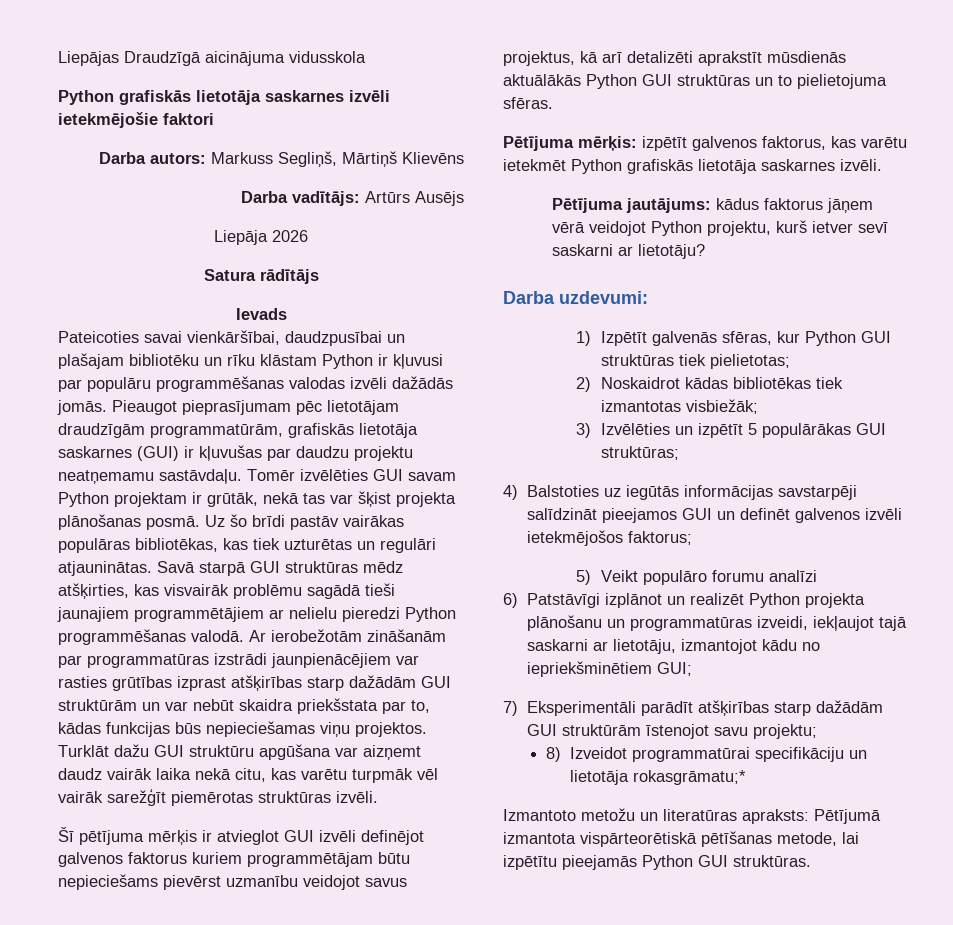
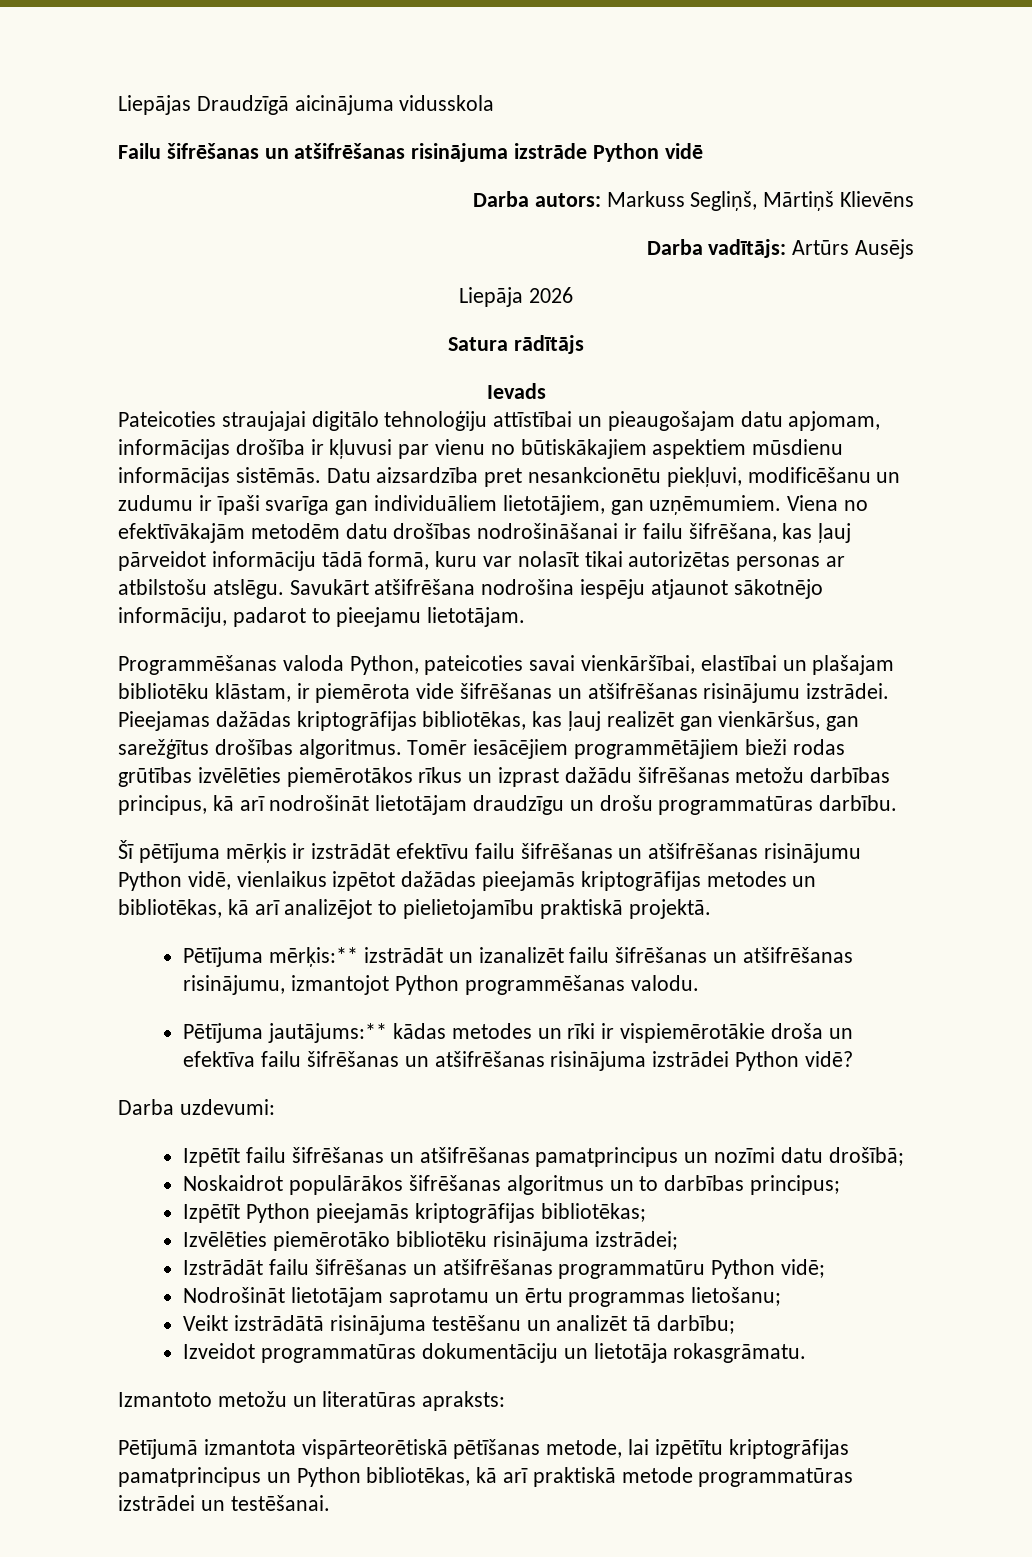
- Python grafiskās lietotāja saskarnes izvēli ietekmējošie faktori
+ Failu šifrēšanas un atšifrēšanas risinājuma izstrāde Python vidē
- Pateicoties savai vienkāršībai, daudzpusībai un plašajam bibliotēku un rīku klāstam Python ir kļuvusi par populāru programmēšanas valodas izvēli dažādās jomās. Pieaugot pieprasījumam pēc lietotājam draudzīgām programmatūrām, grafiskās lietotāja saskarnes (GUI) ir kļuvušas par daudzu projektu neatņemamu sastāvdaļu. Tomēr izvēlēties GUI savam Python projektam ir grūtāk, nekā tas var šķist projekta plānošanas posmā. Uz šo brīdi pastāv vairākas populāras bibliotēkas, kas tiek uzturētas un regulāri atjauninātas. Savā starpā GUI struktūras mēdz atšķirties, kas visvairāk problēmu sagādā tieši jaunajiem programmētājiem ar nelielu pieredzi Python programmēšanas valodā. Ar ierobežotām zināšanām par programmatūras izstrādi jaunpienācējiem var rasties grūtības izprast atšķirības starp dažādām GUI struktūrām un var nebūt skaidra priekšstata par to, kādas funkcijas būs nepieciešamas viņu projektos. Turklāt dažu GUI struktūru apgūšana var aizņemt daudz vairāk laika nekā citu, kas varētu turpmāk vēl vairāk sarežģīt piemērotas struktūras izvēli.
- Šī pētījuma mērķis ir atvieglot GUI izvēli definējot galvenos faktorus kuriem programmētājam būtu nepieciešams pievērst uzmanību veidojot savus projektus, kā arī detalizēti aprakstīt mūsdienās aktuālākās Python GUI struktūras un to pielietojuma sfēras.
- Pētījuma mērķis: izpētīt galvenos faktorus, kas varētu ietekmēt Python grafiskās lietotāja saskarnes izvēli.
- Pētījuma jautājums: kādus faktorus jāņem vērā veidojot Python projektu, kurš ietver sevī saskarni ar lietotāju?
+ Pateicoties straujajai digitālo tehnoloģiju attīstībai un pieaugošajam datu apjomam, informācijas drošība ir kļuvusi par vienu no būtiskākajiem aspektiem mūsdienu informācijas sistēmās. Datu aizsardzība pret nesankcionētu piekļuvi, modificēšanu un zudumu ir īpaši svarīga gan individuāliem lietotājiem, gan uzņēmumiem. Viena no efektīvākajām metodēm datu drošības nodrošināšanai ir failu šifrēšana, kas ļauj pārveidot informāciju tādā formā, kuru var nolasīt tikai autorizētas personas ar atbilstošu atslēgu. Savukārt atšifrēšana nodrošina iespēju atjaunot sākotnējo informāciju, padarot to pieejamu lietotājam.
+ Programmēšanas valoda Python, pateicoties savai vienkāršībai, elastībai un plašajam bibliotēku klāstam, ir piemērota vide šifrēšanas un atšifrēšanas risinājumu izstrādei. Pieejamas dažādas kriptogrāfijas bibliotēkas, kas ļauj realizēt gan vienkāršus, gan sarežģītus drošības algoritmus. Tomēr iesācējiem programmētājiem bieži rodas grūtības izvēlēties piemērotākos rīkus un izprast dažādu šifrēšanas metožu darbības principus, kā arī nodrošināt lietotājam draudzīgu un drošu programmatūras darbību.
+ Šī pētījuma mērķis ir izstrādāt efektīvu failu šifrēšanas un atšifrēšanas risinājumu Python vidē, vienlaikus izpētot dažādas pieejamās kriptogrāfijas metodes un bibliotēkas, kā arī analizējot to pielietojamību praktiskā projektā.
+ Pētījuma mērķis:** izstrādāt un izanalizēt failu šifrēšanas un atšifrēšanas risinājumu, izmantojot Python programmēšanas valodu.
+ Pētījuma jautājums:** kādas metodes un rīki ir vispiemērotākie droša un efektīva failu šifrēšanas un atšifrēšanas risinājuma izstrādei Python vidē?
  Darba uzdevumi:
- 1) Izpētīt galvenās sfēras, kur Python GUI struktūras tiek pielietotas;
- 2) Noskaidrot kādas bibliotēkas tiek izmantotas visbiežāk;
- 3) Izvēlēties un izpētīt 5 populārākas GUI struktūras;
- 4) Balstoties uz iegūtās informācijas savstarpēji salīdzināt pieejamos GUI un definēt galvenos izvēli ietekmējošos faktorus;
- 5) Veikt populāro forumu analīzi
- 6) Patstāvīgi izplānot un realizēt Python projekta plānošanu un programmatūras izveidi, iekļaujot tajā saskarni ar lietotāju, izmantojot kādu no iepriekšminētiem GUI;
- 7) Eksperimentāli parādīt atšķirības starp dažādām GUI struktūrām īstenojot savu projektu;
- 8) Izveidot programmatūrai specifikāciju un lietotāja rokasgrāmatu;*
+ Izpētīt failu šifrēšanas un atšifrēšanas pamatprincipus un nozīmi datu drošībā;
+ Noskaidrot populārākos šifrēšanas algoritmus un to darbības principus;
+ Izpētīt Python pieejamās kriptogrāfijas bibliotēkas;
+ Izvēlēties piemērotāko bibliotēku risinājuma izstrādei;
+ Izstrādāt failu šifrēšanas un atšifrēšanas programmatūru Python vidē;
+ Nodrošināt lietotājam saprotamu un ērtu programmas lietošanu;
+ Veikt izstrādātā risinājuma testēšanu un analizēt tā darbību;
+ Izveidot programmatūras dokumentāciju un lietotāja rokasgrāmatu.
- Izmantoto metožu un literatūras apraksts: Pētījumā izmantota vispārteorētiskā pētīšanas metode, lai izpētītu pieejamās Python GUI struktūras.
+ Izmantoto metožu un literatūras apraksts:
+ Pētījumā izmantota vispārteorētiskā pētīšanas metode, lai izpētītu kriptogrāfijas pamatprincipus un Python bibliotēkas, kā arī praktiskā metode programmatūras izstrādei un testēšanai.

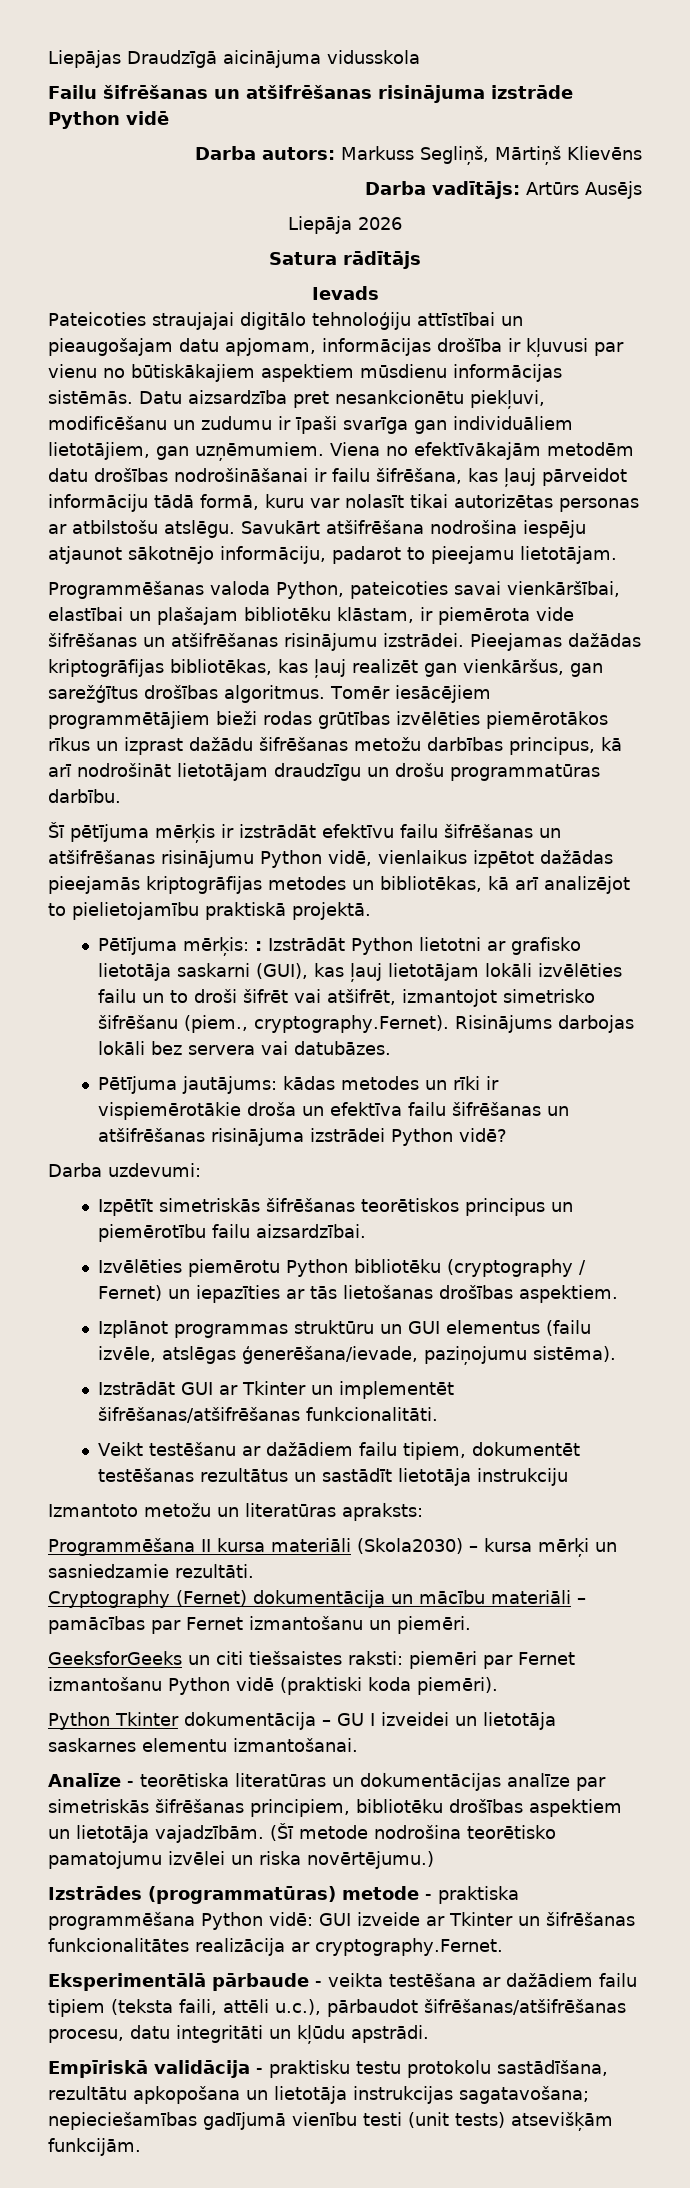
- Pētījuma mērķis:** izstrādāt un izanalizēt failu šifrēšanas un atšifrēšanas risinājumu, izmantojot Python programmēšanas valodu.
- Pētījuma jautājums:** kādas metodes un rīki ir vispiemērotākie droša un efektīva failu šifrēšanas un atšifrēšanas risinājuma izstrādei Python vidē?
+ Pētījuma mērķis: : Izstrādāt Python lietotni ar grafisko lietotāja saskarni (GUI), kas ļauj lietotājam lokāli izvēlēties failu un to droši šifrēt vai atšifrēt, izmantojot simetrisko šifrēšanu (piem., cryptography.Fernet). Risinājums darbojas lokāli bez servera vai datubāzes.
+ Pētījuma jautājums: kādas metodes un rīki ir vispiemērotākie droša un efektīva failu šifrēšanas un atšifrēšanas risinājuma izstrādei Python vidē?
- Izpētīt failu šifrēšanas un atšifrēšanas pamatprincipus un nozīmi datu drošībā;
- Noskaidrot populārākos šifrēšanas algoritmus un to darbības principus;
- Izpētīt Python pieejamās kriptogrāfijas bibliotēkas;
- Izvēlēties piemērotāko bibliotēku risinājuma izstrādei;
- Izstrādāt failu šifrēšanas un atšifrēšanas programmatūru Python vidē;
- Nodrošināt lietotājam saprotamu un ērtu programmas lietošanu;
- Veikt izstrādātā risinājuma testēšanu un analizēt tā darbību;
- Izveidot programmatūras dokumentāciju un lietotāja rokasgrāmatu.
+ Izpētīt simetriskās šifrēšanas teorētiskos principus un piemērotību failu aizsardzībai.
+ Izvēlēties piemērotu Python bibliotēku (cryptography / Fernet) un iepazīties ar tās lietošanas drošības aspektiem.
+ Izplānot programmas struktūru un GUI elementus (failu izvēle, atslēgas ģenerēšana/ievade, paziņojumu sistēma).
+ Izstrādāt GUI ar Tkinter un implementēt šifrēšanas/atšifrēšanas funkcionalitāti.
+ Veikt testēšanu ar dažādiem failu tipiem, dokumentēt testēšanas rezultātus un sastādīt lietotāja instrukciju
- Pētījumā izmantota vispārteorētiskā pētīšanas metode, lai izpētītu kriptogrāfijas pamatprincipus un Python bibliotēkas, kā arī praktiskā metode programmatūras izstrādei un testēšanai.
+ Programmēšana II kursa materiāli (Skola2030) – kursa mērķi un sasniedzamie rezultāti.
+ Cryptography (Fernet) dokumentācija un mācību materiāli – pamācības par Fernet izmantošanu un piemēri.
+ GeeksforGeeks un citi tiešsaistes raksti: piemēri par Fernet izmantošanu Python vidē (praktiski koda piemēri).
+ Python Tkinter dokumentācija – GU I izveidei un lietotāja saskarnes elementu izmantošanai.
+ Analīze - teorētiska literatūras un dokumentācijas analīze par simetriskās šifrēšanas principiem, bibliotēku drošības aspektiem un lietotāja vajadzībām. (Šī metode nodrošina teorētisko pamatojumu izvēlei un riska novērtējumu.)
+ Izstrādes (programmatūras) metode - praktiska programmēšana Python vidē: GUI izveide ar Tkinter un šifrēšanas funkcionalitātes realizācija ar cryptography.Fernet.
+ Eksperimentālā pārbaude - veikta testēšana ar dažādiem failu tipiem (teksta faili, attēli u.c.), pārbaudot šifrēšanas/atšifrēšanas procesu, datu integritāti un kļūdu apstrādi.
+ Empīriskā validācija - praktisku testu protokolu sastādīšana, rezultātu apkopošana un lietotāja instrukcijas sagatavošana; nepieciešamības gadījumā vienību testi (unit tests) atsevišķām funkcijām.

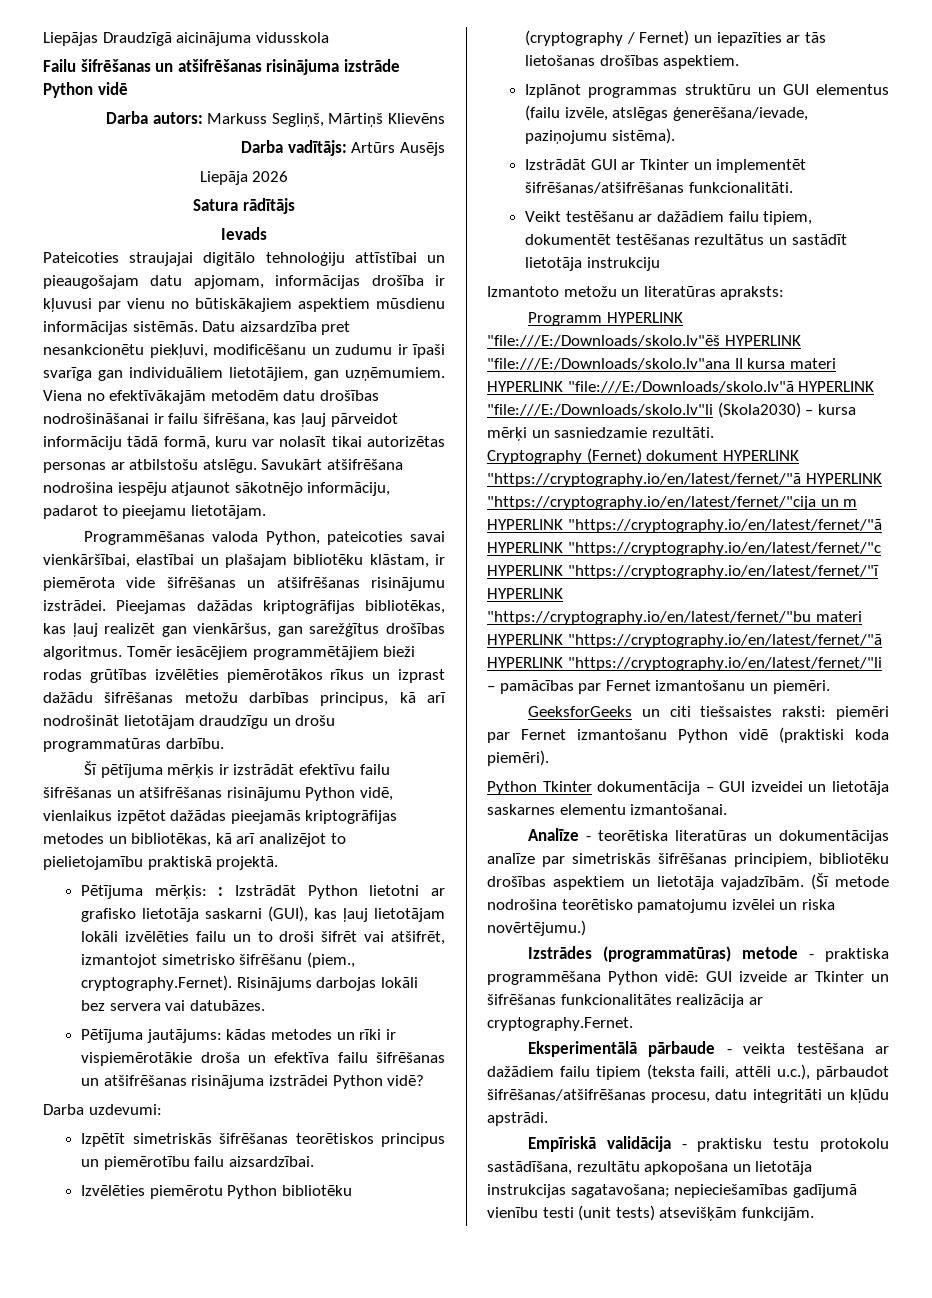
- Programmēšana II kursa materiāli (Skola2030) – kursa mērķi un sasniedzamie rezultāti.
+ Programm HYPERLINK "file:///E:/Downloads/skolo.lv"ēš HYPERLINK "file:///E:/Downloads/skolo.lv"ana II kursa materi HYPERLINK "file:///E:/Downloads/skolo.lv"ā HYPERLINK "file:///E:/Downloads/skolo.lv"li (Skola2030) – kursa mērķi un sasniedzamie rezultāti.
- Cryptography (Fernet) dokumentācija un mācību materiāli – pamācības par Fernet izmantošanu un piemēri.
+ Cryptography (Fernet) dokument HYPERLINK "https://cryptography.io/en/latest/fernet/"ā HYPERLINK "https://cryptography.io/en/latest/fernet/"cija un m HYPERLINK "https://cryptography.io/en/latest/fernet/"ā HYPERLINK "https://cryptography.io/en/latest/fernet/"c HYPERLINK "https://cryptography.io/en/latest/fernet/"ī HYPERLINK "https://cryptography.io/en/latest/fernet/"bu materi HYPERLINK "https://cryptography.io/en/latest/fernet/"ā HYPERLINK "https://cryptography.io/en/latest/fernet/"li – pamācības par Fernet izmantošanu un piemēri.
- Python Tkinter dokumentācija – GU I izveidei un lietotāja saskarnes elementu izmantošanai.
+ Python Tkinter dokumentācija – GUI izveidei un lietotāja saskarnes elementu izmantošanai.

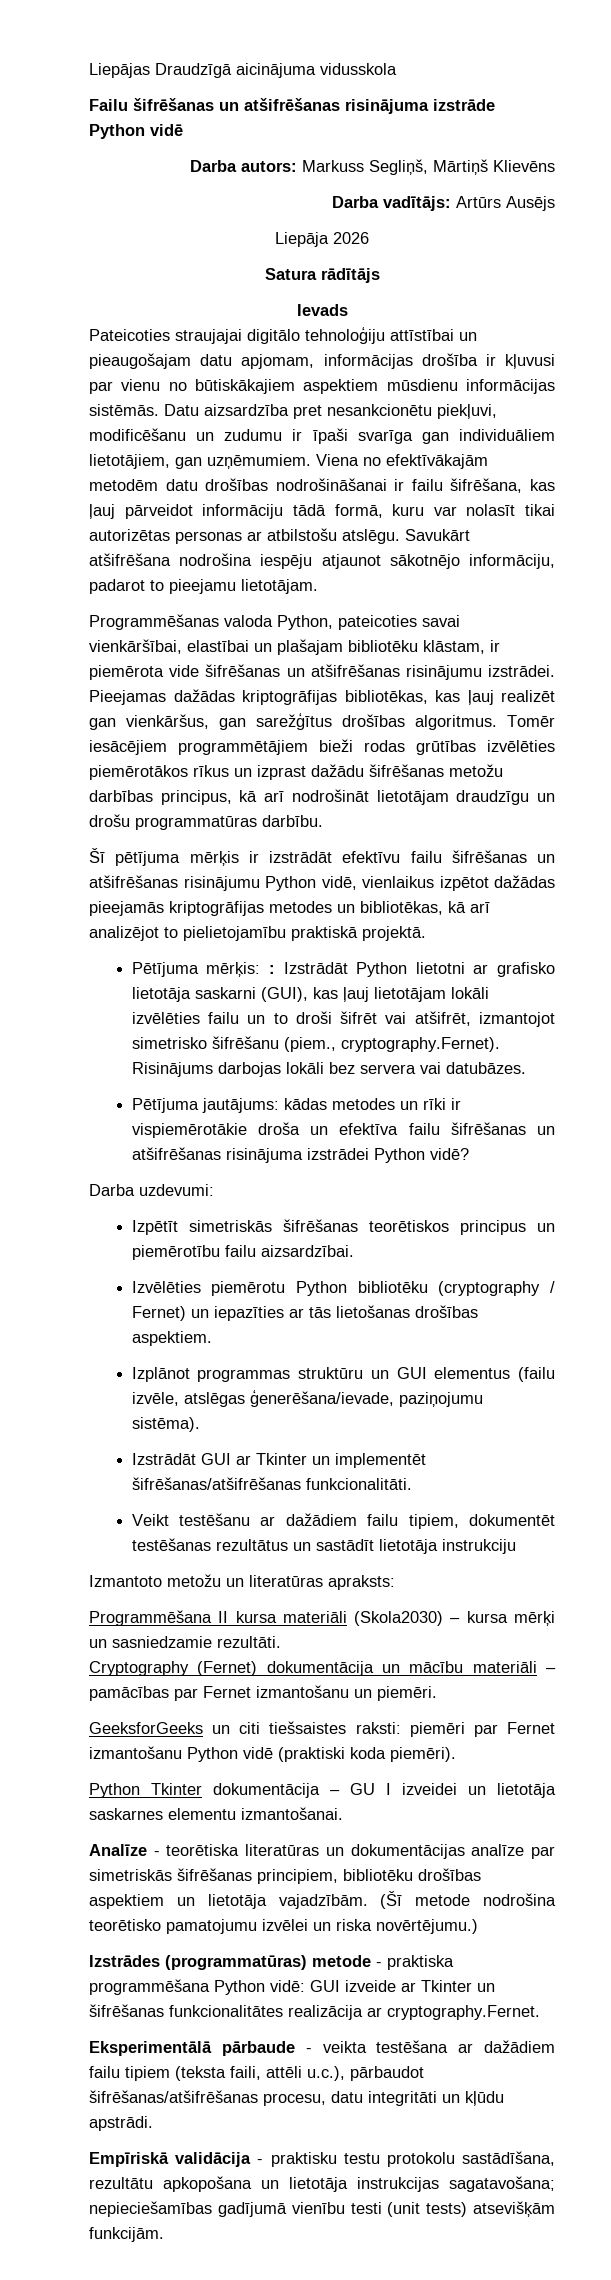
- Programm HYPERLINK "file:///E:/Downloads/skolo.lv"ēš HYPERLINK "file:///E:/Downloads/skolo.lv"ana II kursa materi HYPERLINK "file:///E:/Downloads/skolo.lv"ā HYPERLINK "file:///E:/Downloads/skolo.lv"li (Skola2030) – kursa mērķi un sasniedzamie rezultāti.
+ Programmēšana II kursa materiāli (Skola2030) – kursa mērķi un sasniedzamie rezultāti.
- Cryptography (Fernet) dokument HYPERLINK "https://cryptography.io/en/latest/fernet/"ā HYPERLINK "https://cryptography.io/en/latest/fernet/"cija un m HYPERLINK "https://cryptography.io/en/latest/fernet/"ā HYPERLINK "https://cryptography.io/en/latest/fernet/"c HYPERLINK "https://cryptography.io/en/latest/fernet/"ī HYPERLINK "https://cryptography.io/en/latest/fernet/"bu materi HYPERLINK "https://cryptography.io/en/latest/fernet/"ā HYPERLINK "https://cryptography.io/en/latest/fernet/"li – pamācības par Fernet izmantošanu un piemēri.
+ Cryptography (Fernet) dokumentācija un mācību materiāli – pamācības par Fernet izmantošanu un piemēri.
- Python Tkinter dokumentācija – GUI izveidei un lietotāja saskarnes elementu izmantošanai.
+ Python Tkinter dokumentācija – GU I izveidei un lietotāja saskarnes elementu izmantošanai.

